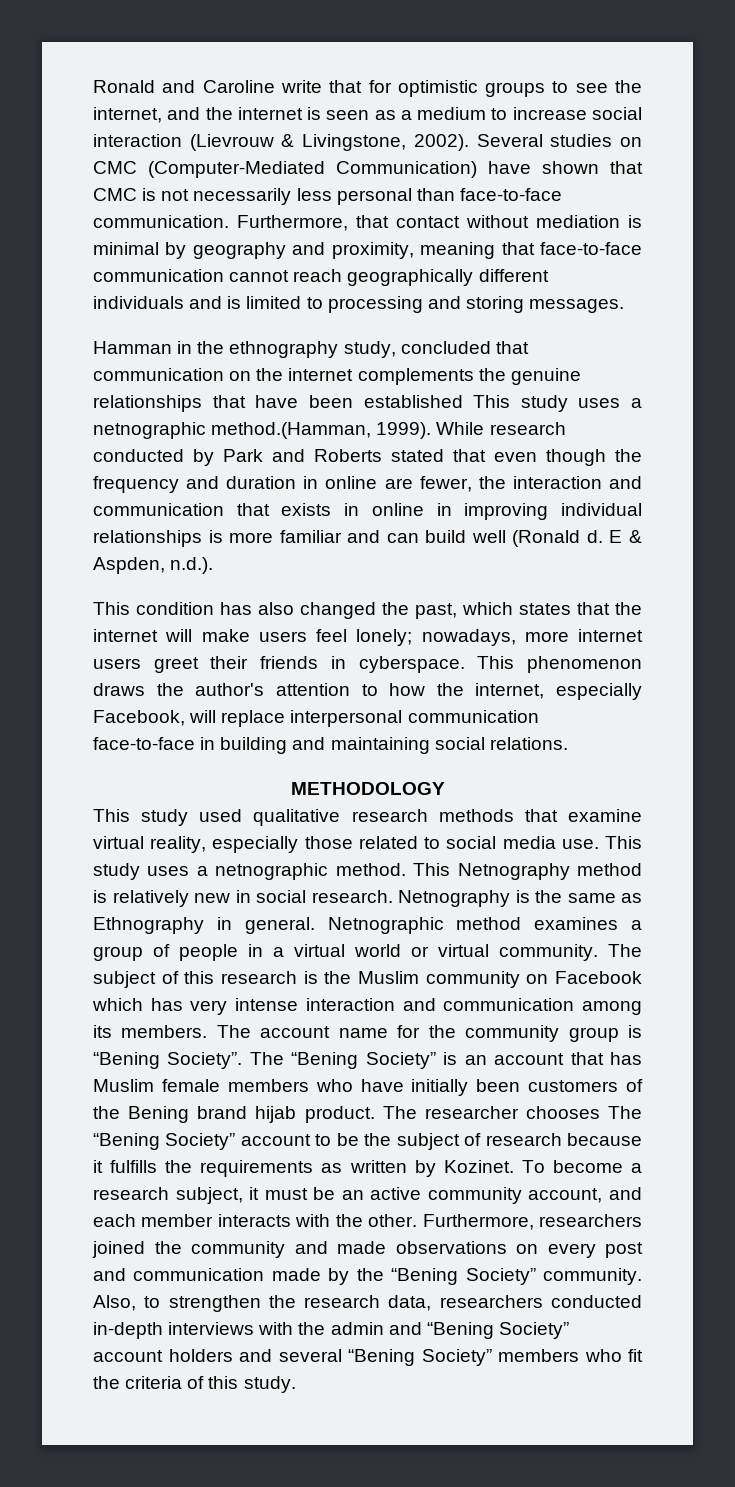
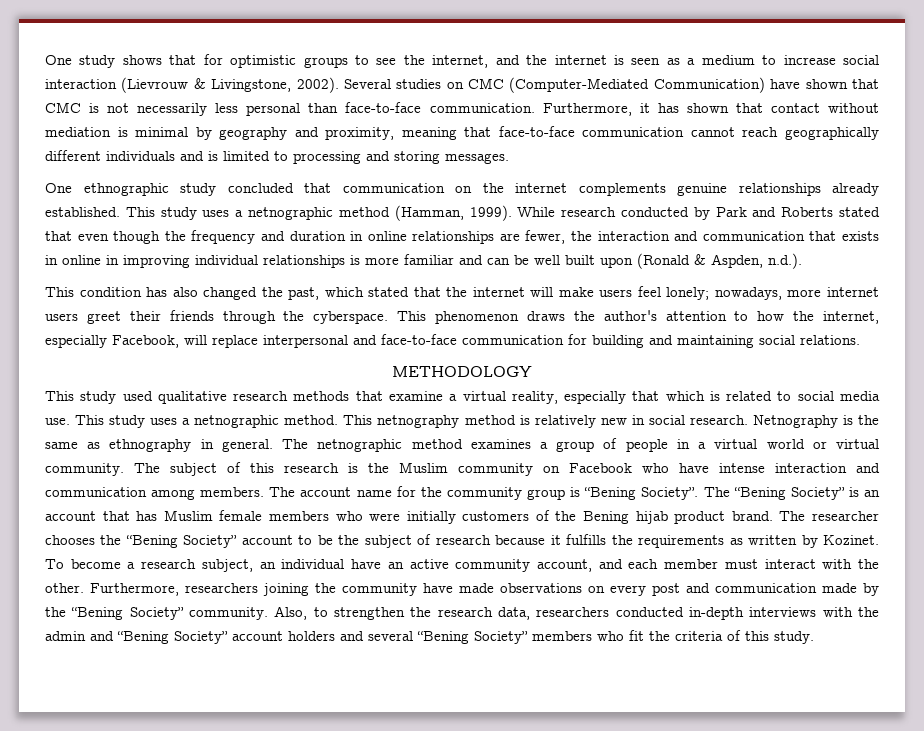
- Ronald and Caroline write that for optimistic groups to see the internet, and the internet is seen as a medium to increase social interaction (Lievrouw & Livingstone, 2002).
+ One study shows that for optimistic groups to see the internet, and the internet is seen as a medium to increase social interaction (Lievrouw & Livingstone, 2002).
- Furthermore, that contact without mediation is minimal by geography and proximity, meaning that face-to-face communication cannot reach geographically different individuals and is limited to processing and storing messages.
+ Furthermore, it has shown that contact without mediation is minimal by geography and proximity, meaning that face-to-face communication cannot reach geographically different individuals and is limited to processing and storing messages.
- Hamman in the ethnography study, concluded that communication on the internet complements the genuine relationships that have been established This study uses a netnographic method.(Hamman, 1999).
+ One ethnographic study concluded that communication on the internet complements genuine relationships already established. This study uses a netnographic method (Hamman, 1999).
- While research conducted by Park and Roberts stated that even though the frequency and duration in online are fewer, the interaction and communication that exists in online in improving individual relationships is more familiar and can build well (Ronald d. E & Aspden, n.d.).
+ While research conducted by Park and Roberts stated that even though the frequency and duration in online relationships are fewer, the interaction and communication that exists in online in improving individual relationships is more familiar and can be well built upon (Ronald & Aspden, n.d.).
- This condition has also changed the past, which states that the internet will make users feel lonely; nowadays, more internet users greet their friends in cyberspace.
+ This condition has also changed the past, which stated that the internet will make users feel lonely; nowadays, more internet users greet their friends through the cyberspace.
- This phenomenon draws the author's attention to how the internet, especially Facebook, will replace interpersonal communication face-to-face in building and maintaining social relations.
+ This phenomenon draws the author's attention to how the internet, especially Facebook, will replace interpersonal and face-to-face communication for building and maintaining social relations.
- This study used qualitative research methods that examine virtual reality, especially those related to social media use.
+ This study used qualitative research methods that examine a virtual reality, especially that which is related to social media use.
- This Netnography method is relatively new in social research.
+ This netnography method is relatively new in social research.
- Netnography is the same as Ethnography in general.
+ Netnography is the same as ethnography in general.
- Netnographic method examines a group of people in a virtual world or virtual community.
+ The netnographic method examines a group of people in a virtual world or virtual community.
- The subject of this research is the Muslim community on Facebook which has very intense interaction and communication among its members.
+ The subject of this research is the Muslim community on Facebook who have intense interaction and communication among members.
- The “Bening Society” is an account that has Muslim female members who have initially been customers of the Bening brand hijab product.
+ The “Bening Society” is an account that has Muslim female members who were initially customers of the Bening hijab product brand.
- The researcher chooses The “Bening Society” account to be the subject of research because it fulfills the requirements as written by Kozinet.
+ The researcher chooses the “Bening Society” account to be the subject of research because it fulfills the requirements as written by Kozinet.
- To become a research subject, it must be an active community account, and each member interacts with the other.
+ To become a research subject, an individual have an active community account, and each member must interact with the other.
- Furthermore, researchers joined the community and made observations on every post and communication made by the “Bening Society” community.
+ Furthermore, researchers joining the community have made observations on every post and communication made by the “Bening Society” community.

